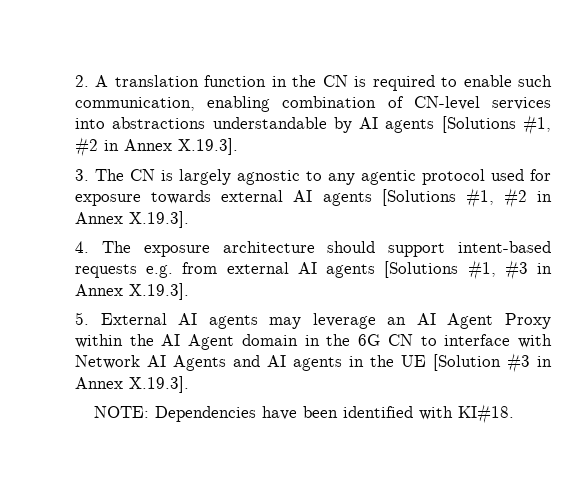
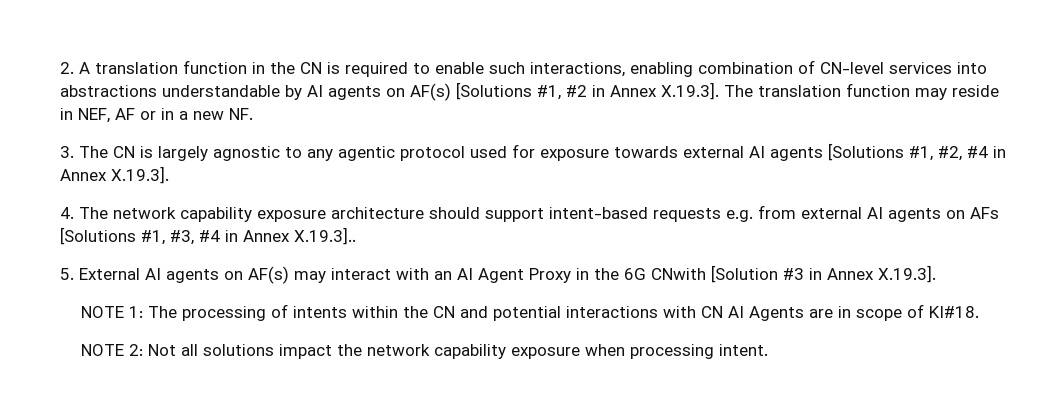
- 2. A translation function in the CN is required to enable such communication, enabling combination of CN-level services into abstractions understandable by AI agents [Solutions #1, #2 in Annex X.19.3].
+ 2. A translation function in the CN is required to enable such interactions, enabling combination of CN-level services into abstractions understandable by AI agents on AF(s) [Solutions #1, #2 in Annex X.19.3]. The translation function may reside in NEF, AF or in a new NF.
- 3. The CN is largely agnostic to any agentic protocol used for exposure towards external AI agents [Solutions #1, #2 in Annex X.19.3].
+ 3. The CN is largely agnostic to any agentic protocol used for exposure towards external AI agents [Solutions #1, #2, #4 in Annex X.19.3].
- 4. The exposure architecture should support intent-based requests e.g. from external AI agents [Solutions #1, #3 in Annex X.19.3].
+ 4. The network capability exposure architecture should support intent-based requests e.g. from external AI agents on AFs [Solutions #1, #3, #4 in Annex X.19.3]..
- 5. External AI agents may leverage an AI Agent Proxy within the AI Agent domain in the 6G CN to interface with Network AI Agents and AI agents in the UE [Solution #3 in Annex X.19.3].
+ 5. External AI agents on AF(s) may interact with an AI Agent Proxy in the 6G CNwith [Solution #3 in Annex X.19.3].
- NOTE: Dependencies have been identified with KI#18.
+ NOTE 1: The processing of intents within the CN and potential interactions with CN AI Agents are in scope of KI#18.
+ NOTE 2: Not all solutions impact the network capability exposure when processing intent.

